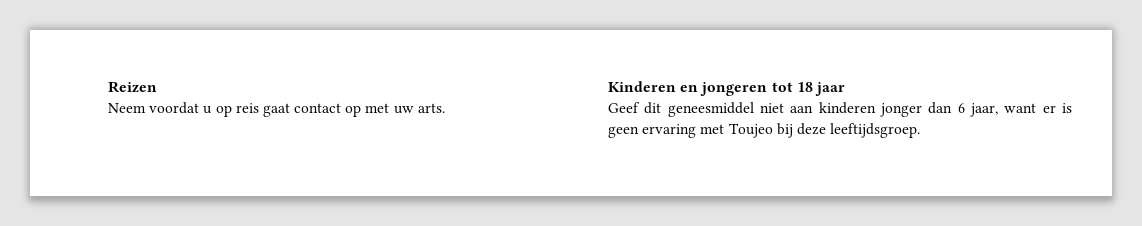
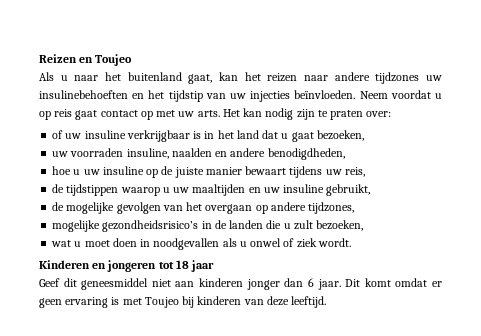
- Reizen
- Neem voordat u op reis gaat contact op met uw arts.
+ Reizen en Toujeo
+ Als u naar het buitenland gaat, kan het reizen naar andere tijdzones uw insulinebehoeften en het tijdstip van uw injecties beïnvloeden. Neem voordat u op reis gaat contact op met uw arts. Het kan nodig zijn te praten over:
+ of uw insuline verkrijgbaar is in het land dat u gaat bezoeken,
+ uw voorraden insuline, naalden en andere benodigdheden,
+ hoe u uw insuline op de juiste manier bewaart tijdens uw reis,
+ de tijdstippen waarop u uw maaltijden en uw insuline gebruikt,
+ de mogelijke gevolgen van het overgaan op andere tijdzones,
+ mogelijke gezondheidsrisico’s in de landen die u zult bezoeken,
+ wat u moet doen in noodgevallen als u onwel of ziek wordt.
- Geef dit geneesmiddel niet aan kinderen jonger dan 6 jaar, want er is geen ervaring met Toujeo bij deze leeftijdsgroep.
+ Geef dit geneesmiddel niet aan kinderen jonger dan 6 jaar. Dit komt omdat er geen ervaring is met Toujeo bij kinderen van deze leeftijd.

